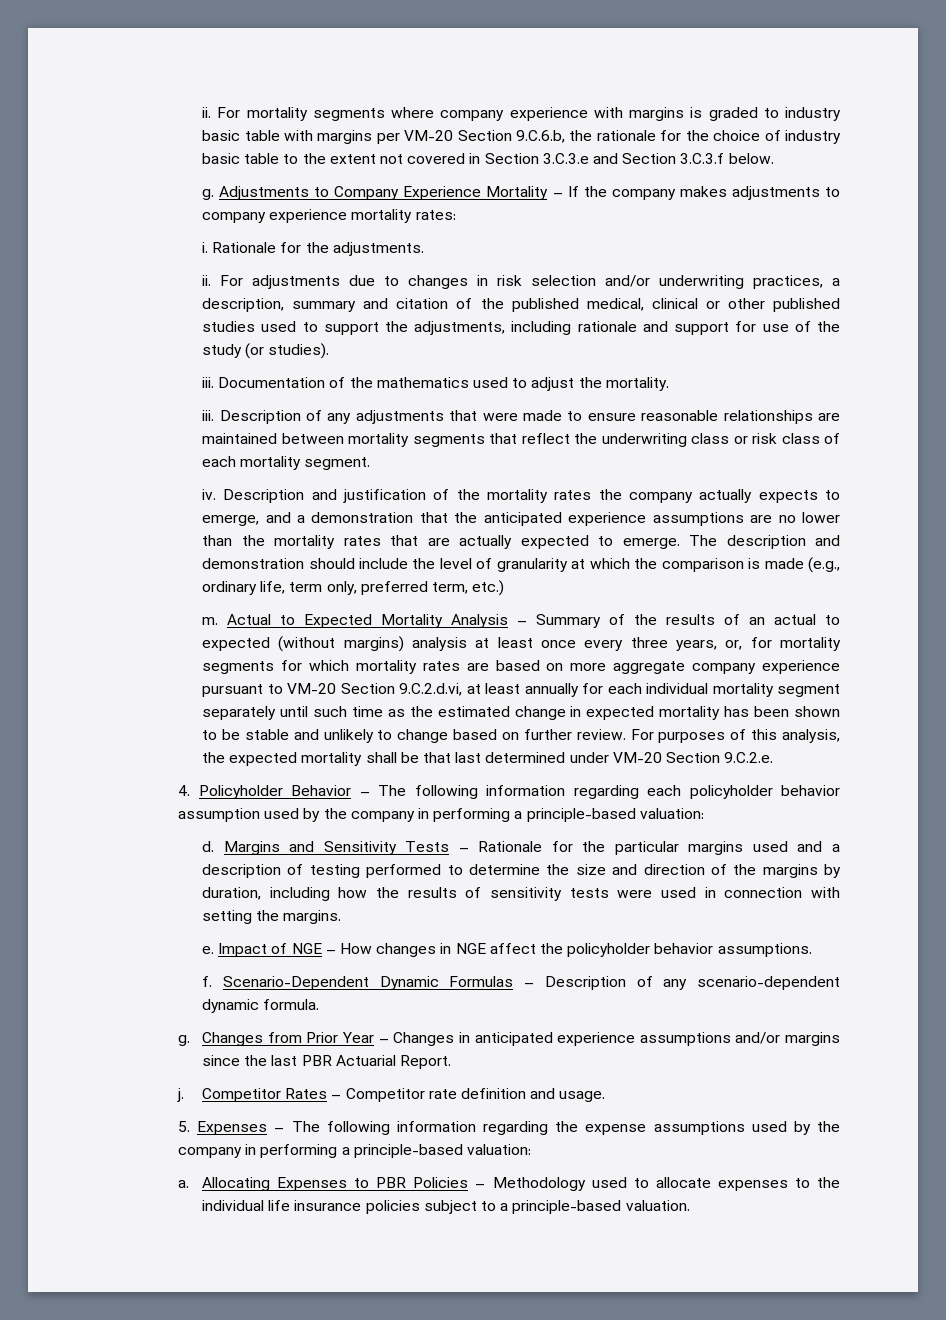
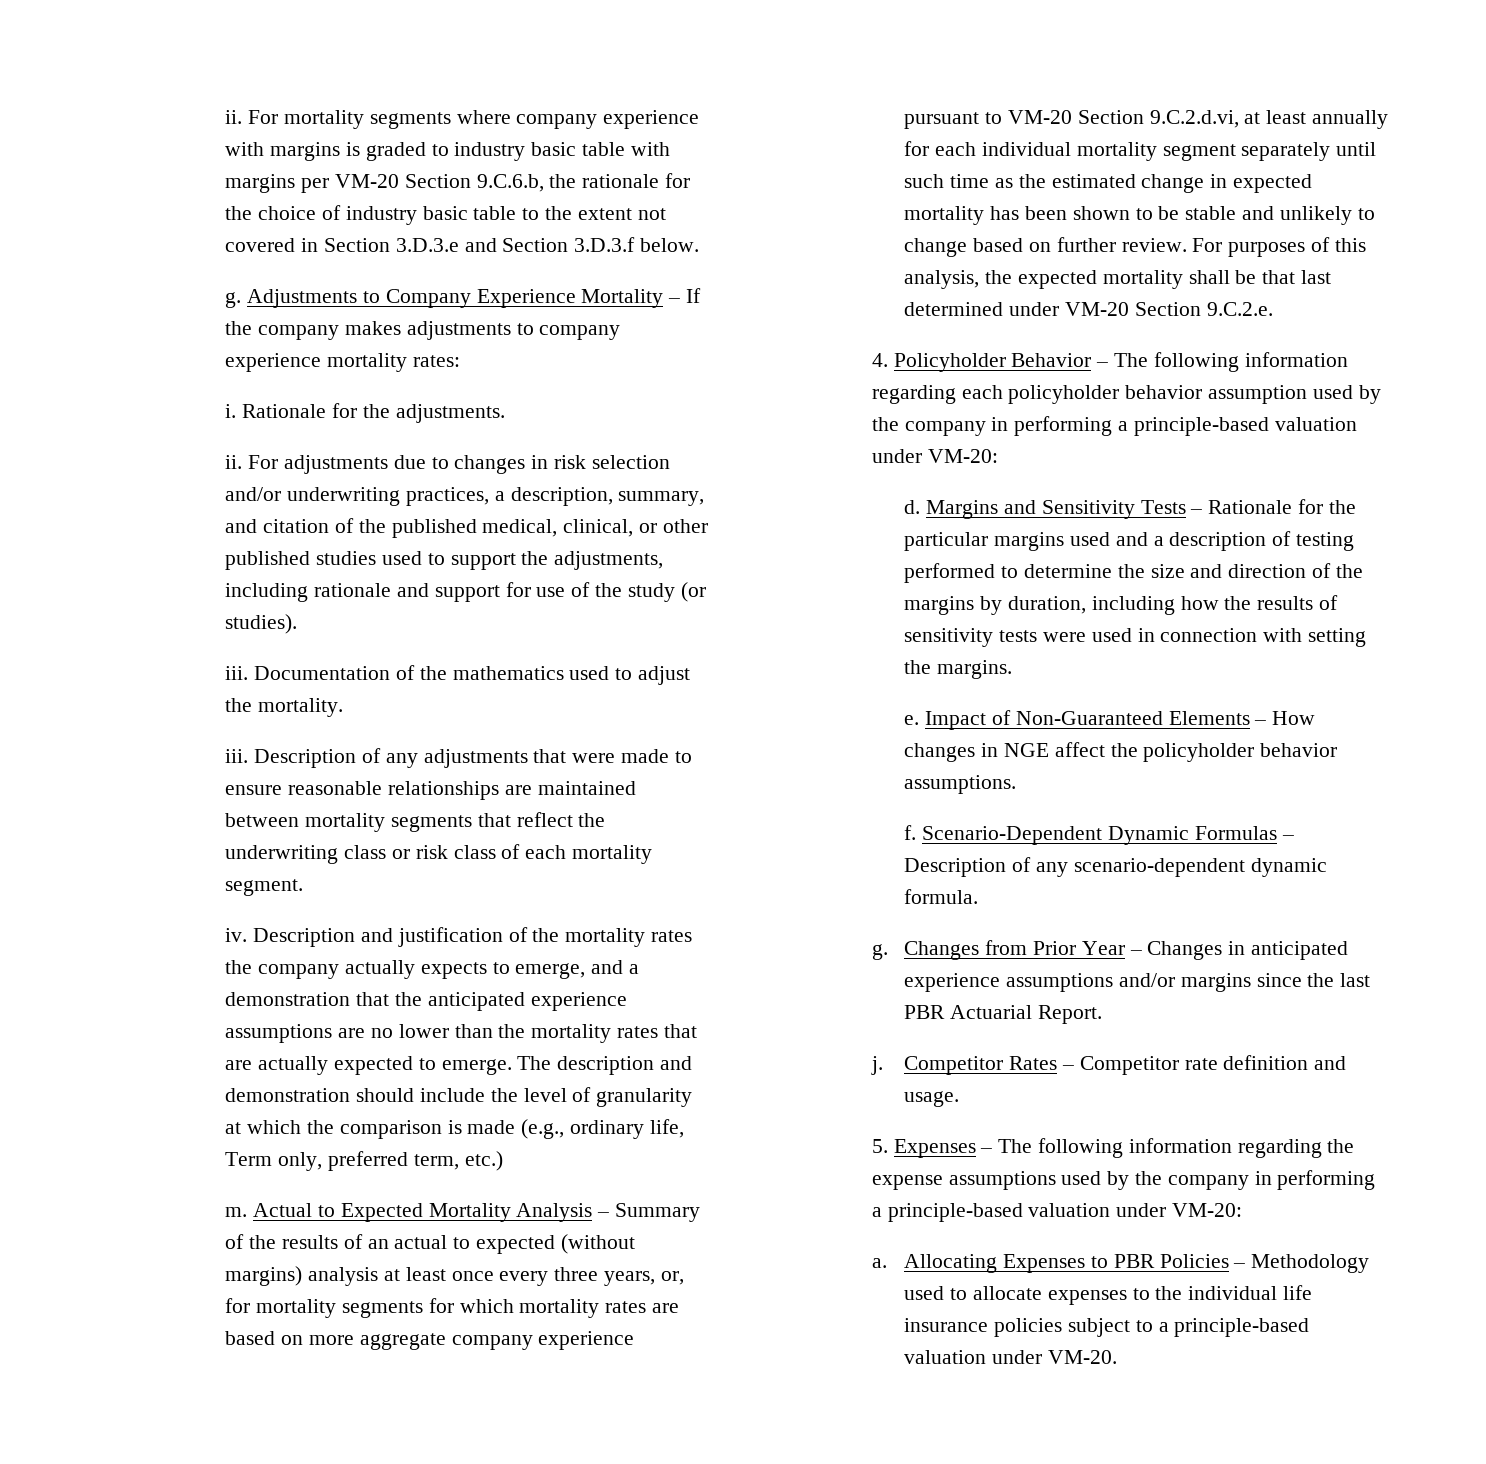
- For mortality segments where company experience with margins is graded to industry basic table with margins per VM-20 Section 9.C.6.b, the rationale for the choice of industry basic table to the extent not covered in Section 3.C.3.e and Section 3.C.3.f below.
+ For mortality segments where company experience with margins is graded to industry basic table with margins per VM-20 Section 9.C.6.b, the rationale for the choice of industry basic table to the extent not covered in Section 3.D.3.e and Section 3.D.3.f below.
- For adjustments due to changes in risk selection and/or underwriting practices, a description, summary and citation of the published medical, clinical or other published studies used to support the adjustments, including rationale and support for use of the study (or studies).
+ For adjustments due to changes in risk selection and/or underwriting practices, a description, summary, and citation of the published medical, clinical, or other published studies used to support the adjustments, including rationale and support for use of the study (or studies).
- The description and demonstration should include the level of granularity at which the comparison is made (e.g., ordinary life, term only, preferred term, etc.)
+ The description and demonstration should include the level of granularity at which the comparison is made (e.g., ordinary life, Term only, preferred term, etc.)
- 4. Policyholder Behavior – The following information regarding each policyholder behavior assumption used by the company in performing a principle-based valuation:
+ 4. Policyholder Behavior – The following information regarding each policyholder behavior assumption used by the company in performing a principle-based valuation under VM-20:
- Impact of NGE – How changes in NGE affect the policyholder behavior assumptions.
+ Impact of Non-Guaranteed Elements – How changes in NGE affect the policyholder behavior assumptions.
- 5. Expenses – The following information regarding the expense assumptions used by the company in performing a principle-based valuation:
+ 5. Expenses – The following information regarding the expense assumptions used by the company in performing a principle-based valuation under VM-20:
- Allocating Expenses to PBR Policies – Methodology used to allocate expenses to the individual life insurance policies subject to a principle-based valuation.
+ Allocating Expenses to PBR Policies – Methodology used to allocate expenses to the individual life insurance policies subject to a principle-based valuation under VM-20.

